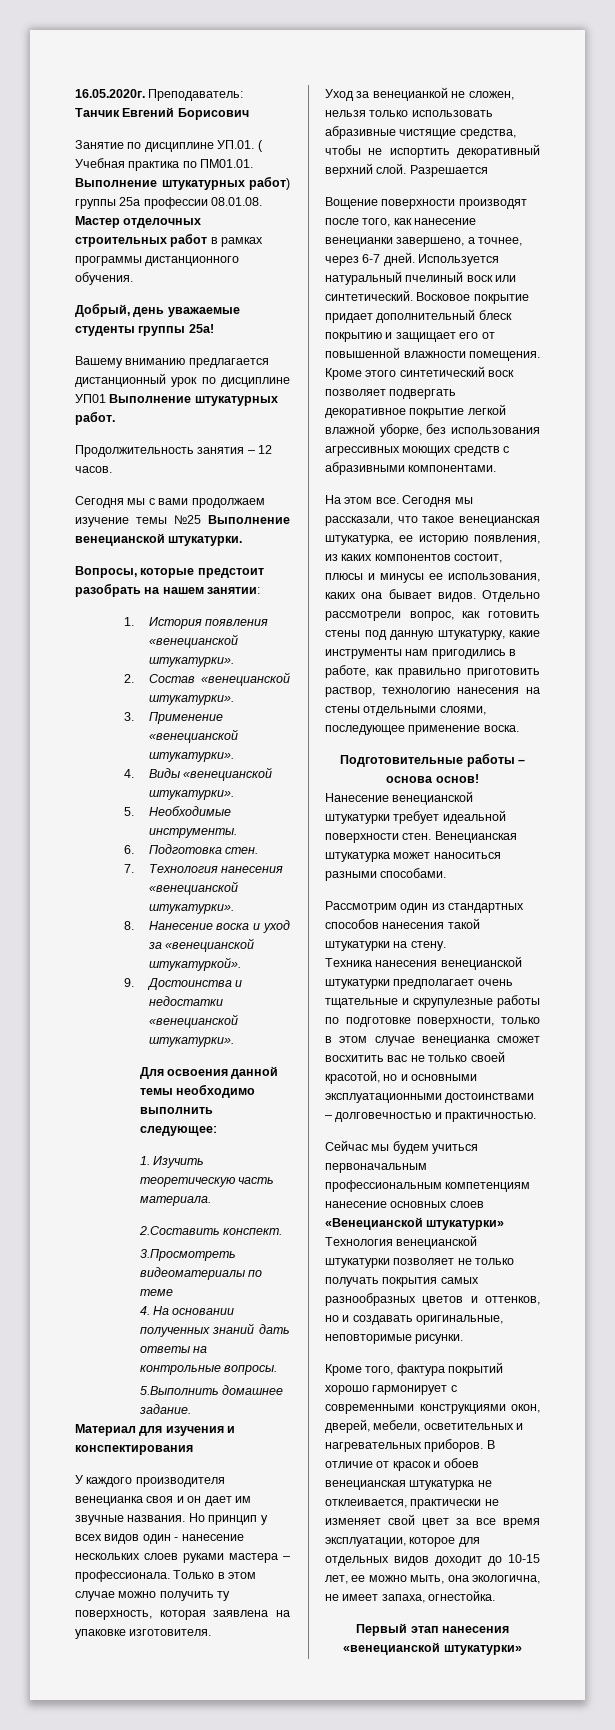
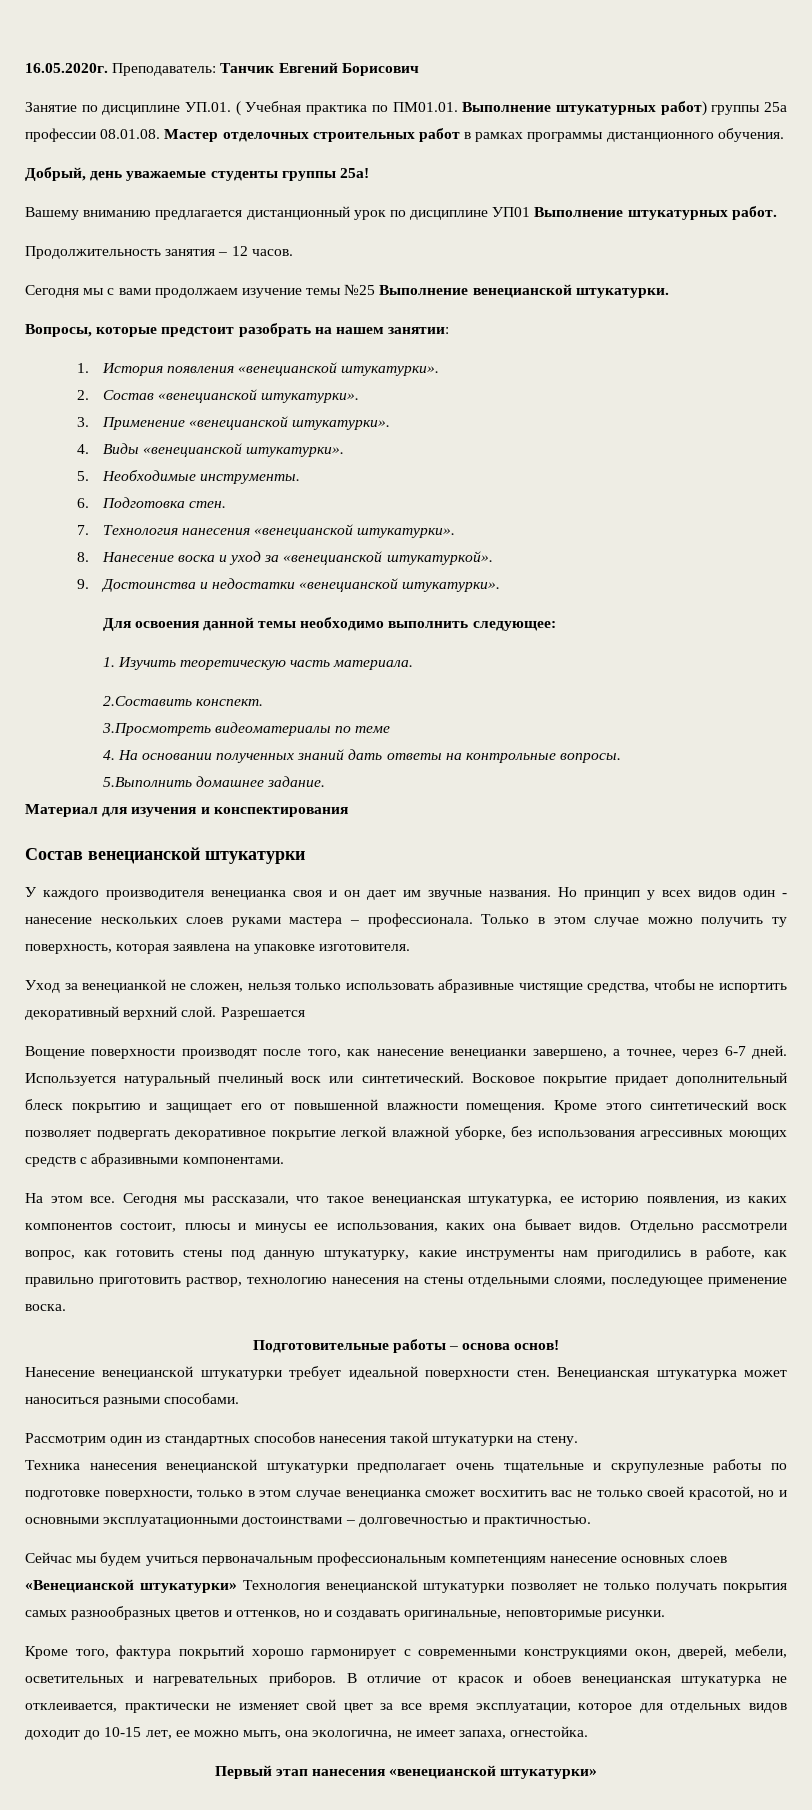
+ Состав венецианской штукатурки

